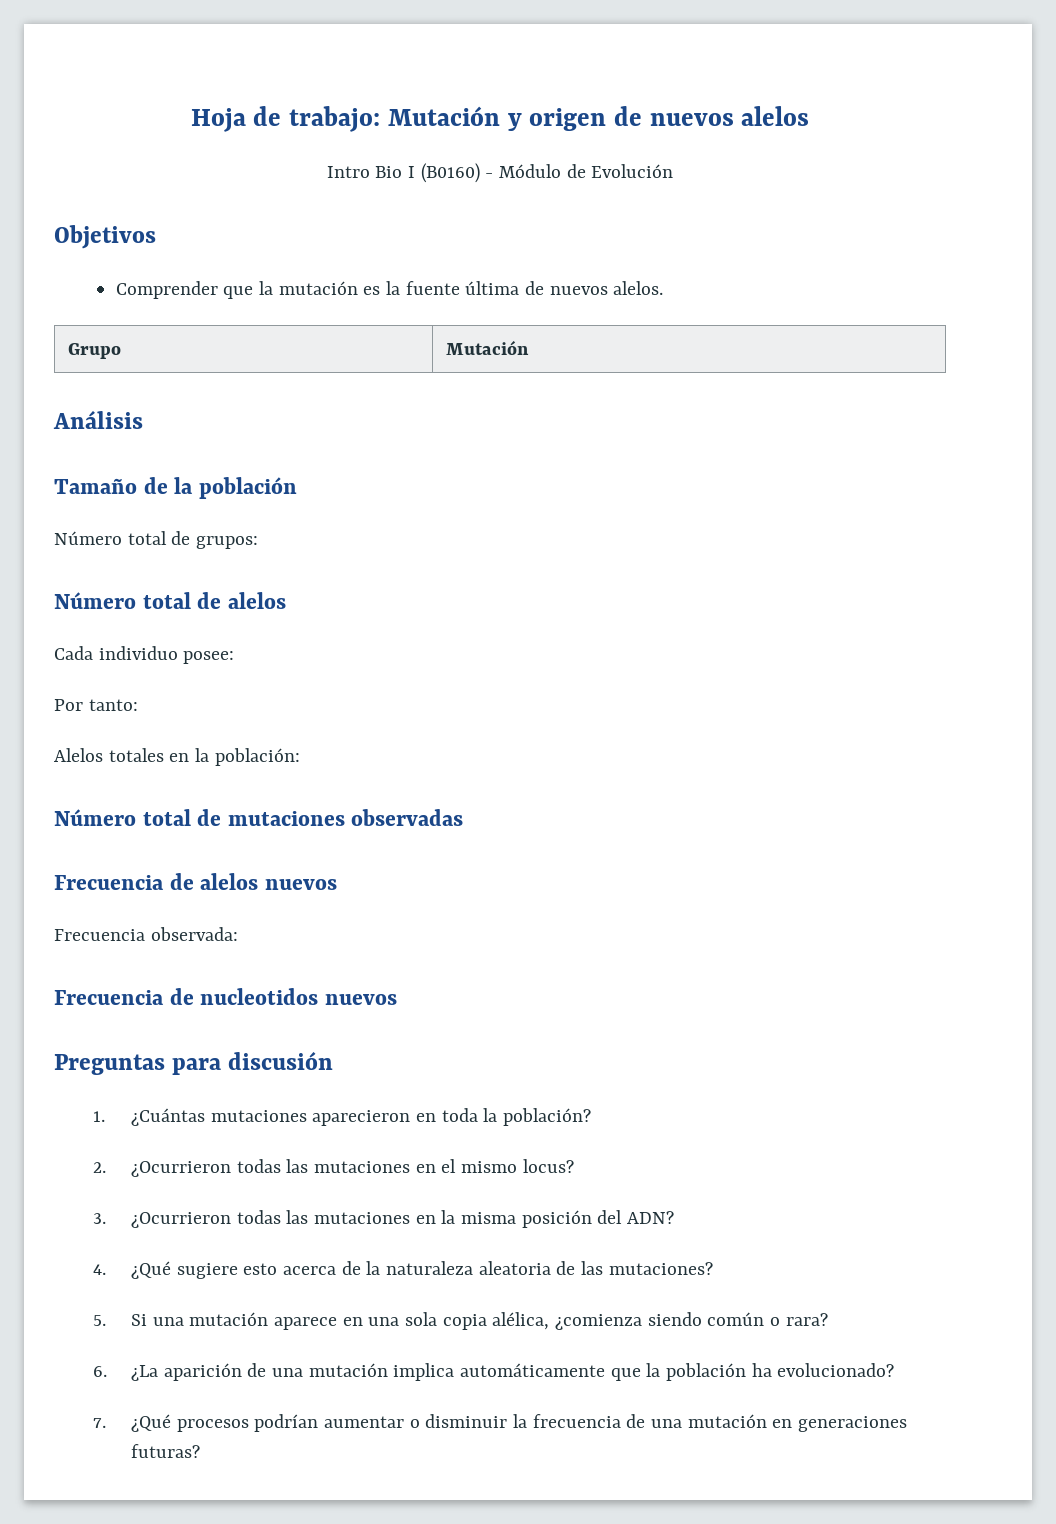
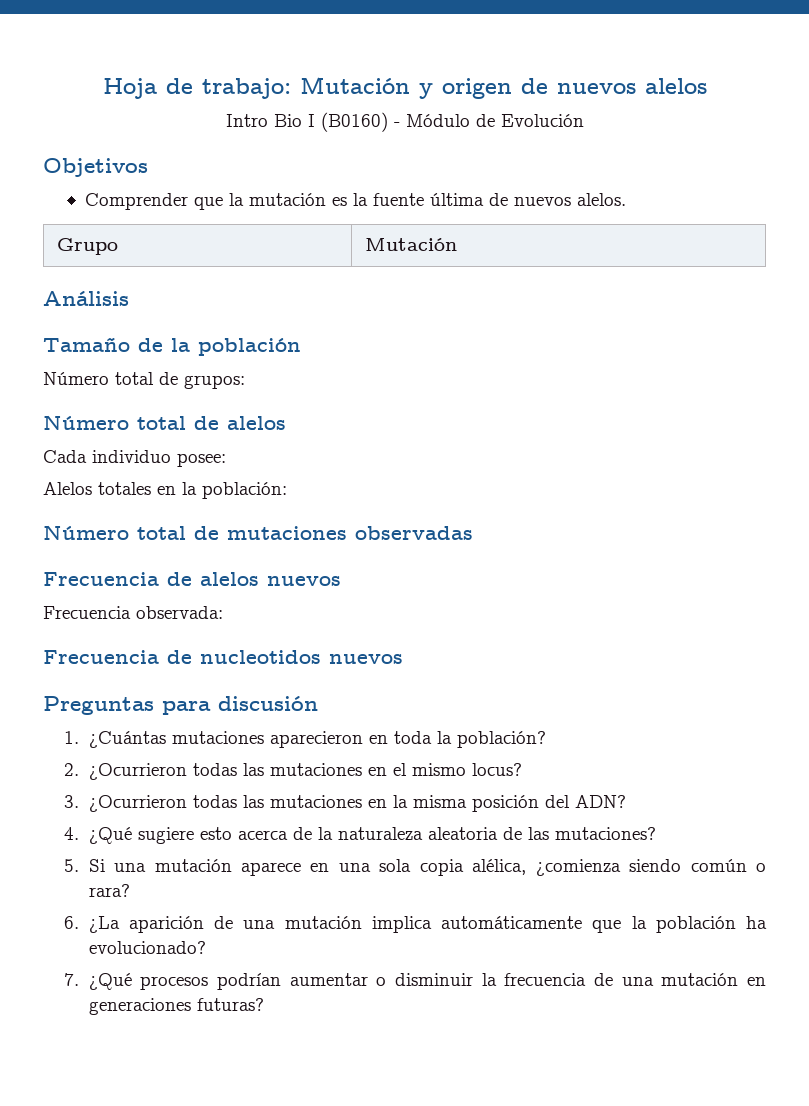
- Por tanto:

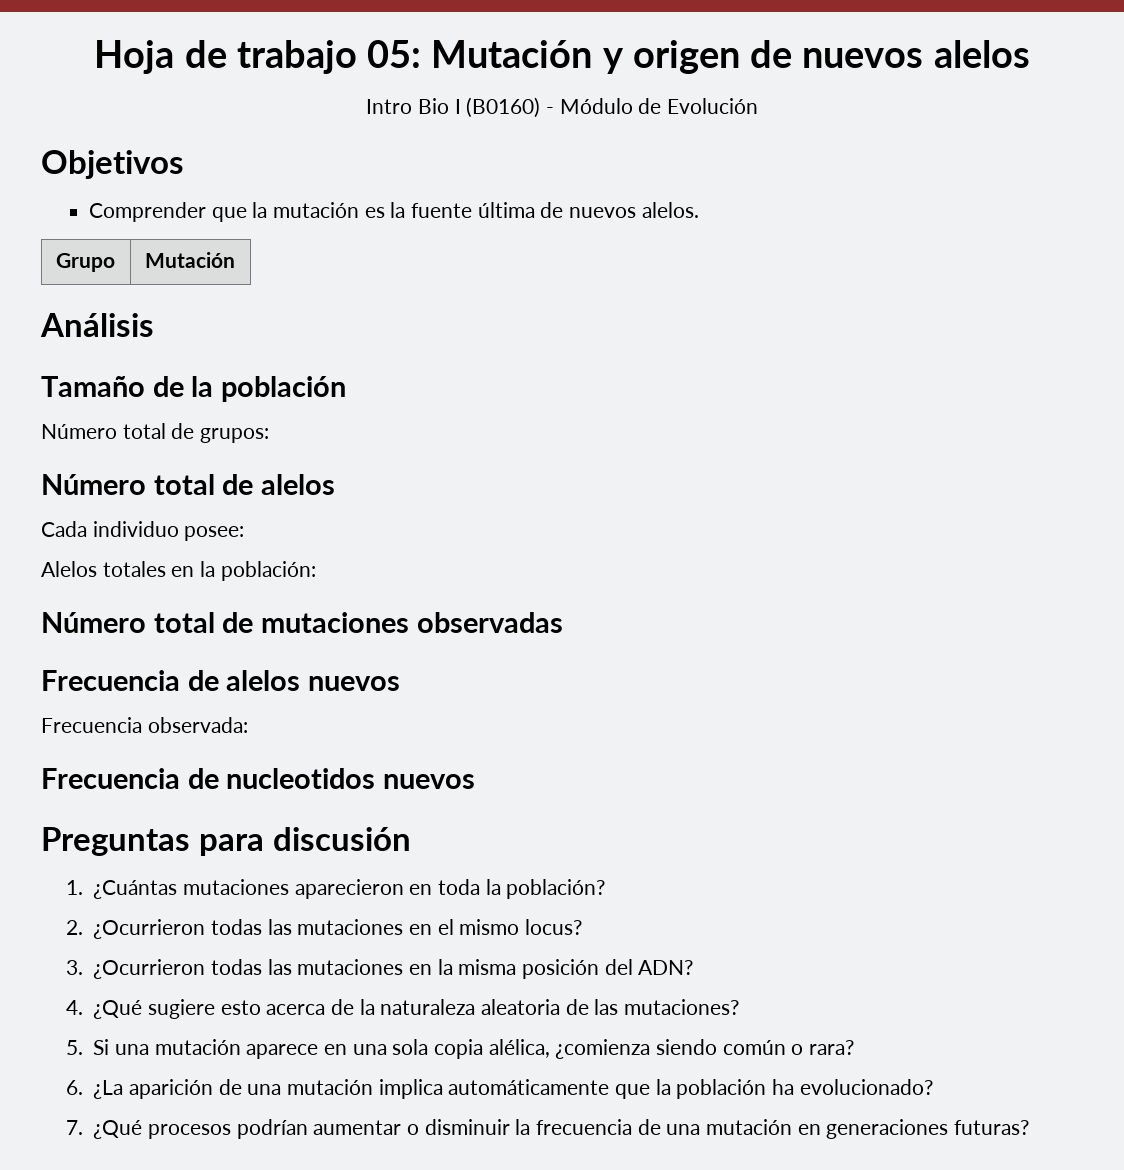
- Hoja de trabajo: Mutación y origen de nuevos alelos
+ Hoja de trabajo 05: Mutación y origen de nuevos alelos

